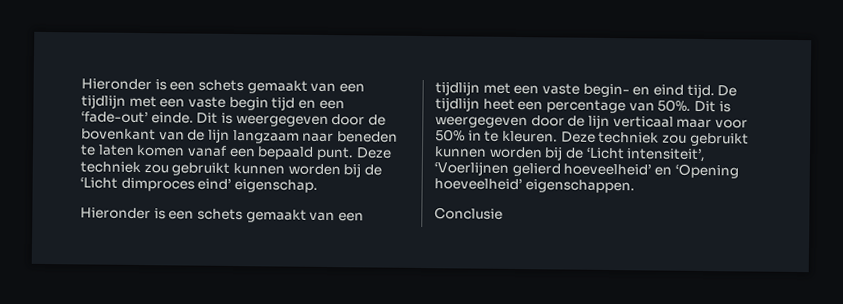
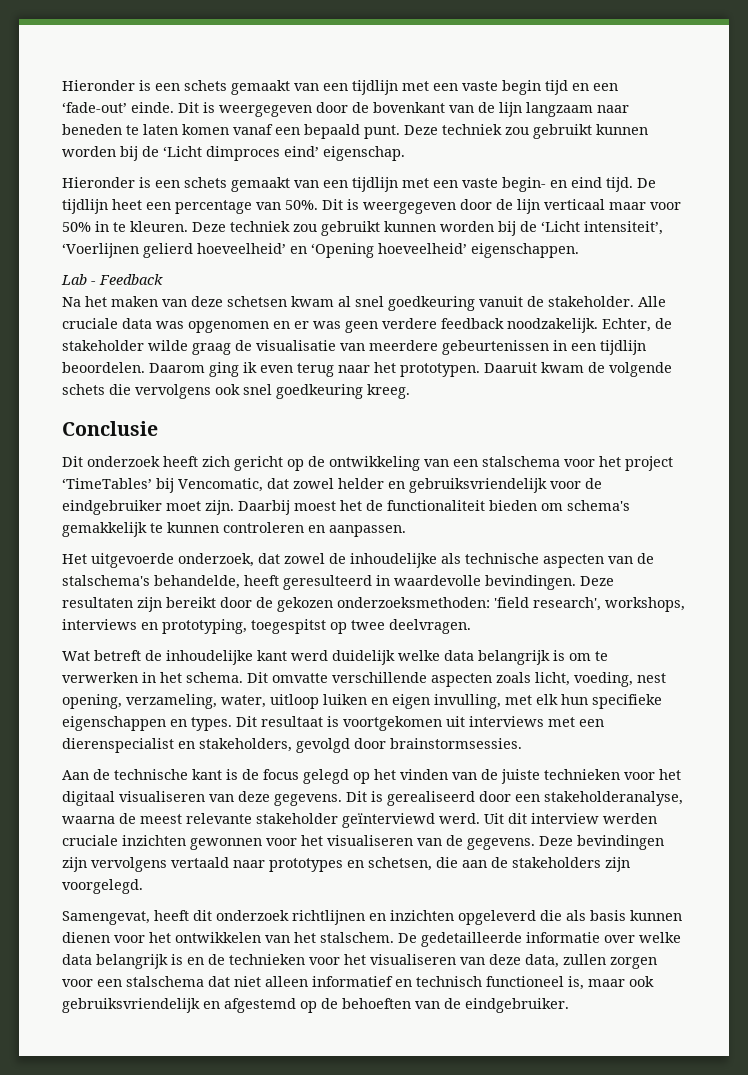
+ Lab - Feedback
+ Na het maken van deze schetsen kwam al snel goedkeuring vanuit de stakeholder. Alle cruciale data was opgenomen en er was geen verdere feedback noodzakelijk. Echter, de stakeholder wilde graag de visualisatie van meerdere gebeurtenissen in een tijdlijn beoordelen. Daarom ging ik even terug naar het prototypen. Daaruit kwam de volgende schets die vervolgens ook snel goedkeuring kreeg.
  Conclusie
+ Dit onderzoek heeft zich gericht op de ontwikkeling van een stalschema voor het project ‘TimeTables’ bij Vencomatic, dat zowel helder en gebruiksvriendelijk voor de eindgebruiker moet zijn. Daarbij moest het de functionaliteit bieden om schema's gemakkelijk te kunnen controleren en aanpassen.
+ Het uitgevoerde onderzoek, dat zowel de inhoudelijke als technische aspecten van de stalschema's behandelde, heeft geresulteerd in waardevolle bevindingen. Deze resultaten zijn bereikt door de gekozen onderzoeksmethoden: 'field research', workshops, interviews en prototyping, toegespitst op twee deelvragen.
+ Wat betreft de inhoudelijke kant werd duidelijk welke data belangrijk is om te verwerken in het schema. Dit omvatte verschillende aspecten zoals licht, voeding, nest opening, verzameling, water, uitloop luiken en eigen invulling, met elk hun specifieke eigenschappen en types. Dit resultaat is voortgekomen uit interviews met een dierenspecialist en stakeholders, gevolgd door brainstormsessies.
+ Aan de technische kant is de focus gelegd op het vinden van de juiste technieken voor het digitaal visualiseren van deze gegevens. Dit is gerealiseerd door een stakeholderanalyse, waarna de meest relevante stakeholder geïnterviewd werd. Uit dit interview werden cruciale inzichten gewonnen voor het visualiseren van de gegevens. Deze bevindingen zijn vervolgens vertaald naar prototypes en schetsen, die aan de stakeholders zijn voorgelegd.
+ Samengevat, heeft dit onderzoek richtlijnen en inzichten opgeleverd die als basis kunnen dienen voor het ontwikkelen van het stalschem. De gedetailleerde informatie over welke data belangrijk is en de technieken voor het visualiseren van deze data, zullen zorgen voor een stalschema dat niet alleen informatief en technisch functioneel is, maar ook gebruiksvriendelijk en afgestemd op de behoeften van de eindgebruiker.

